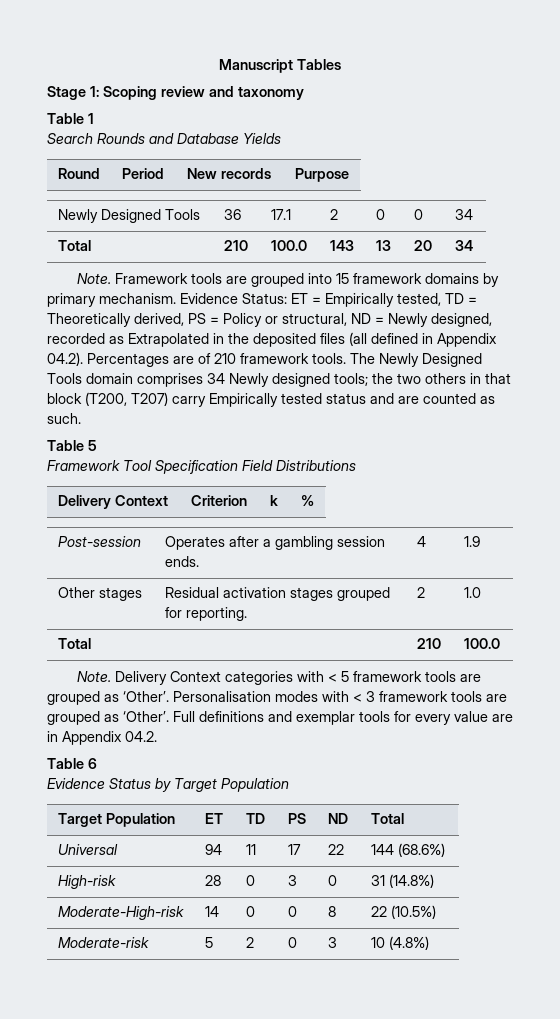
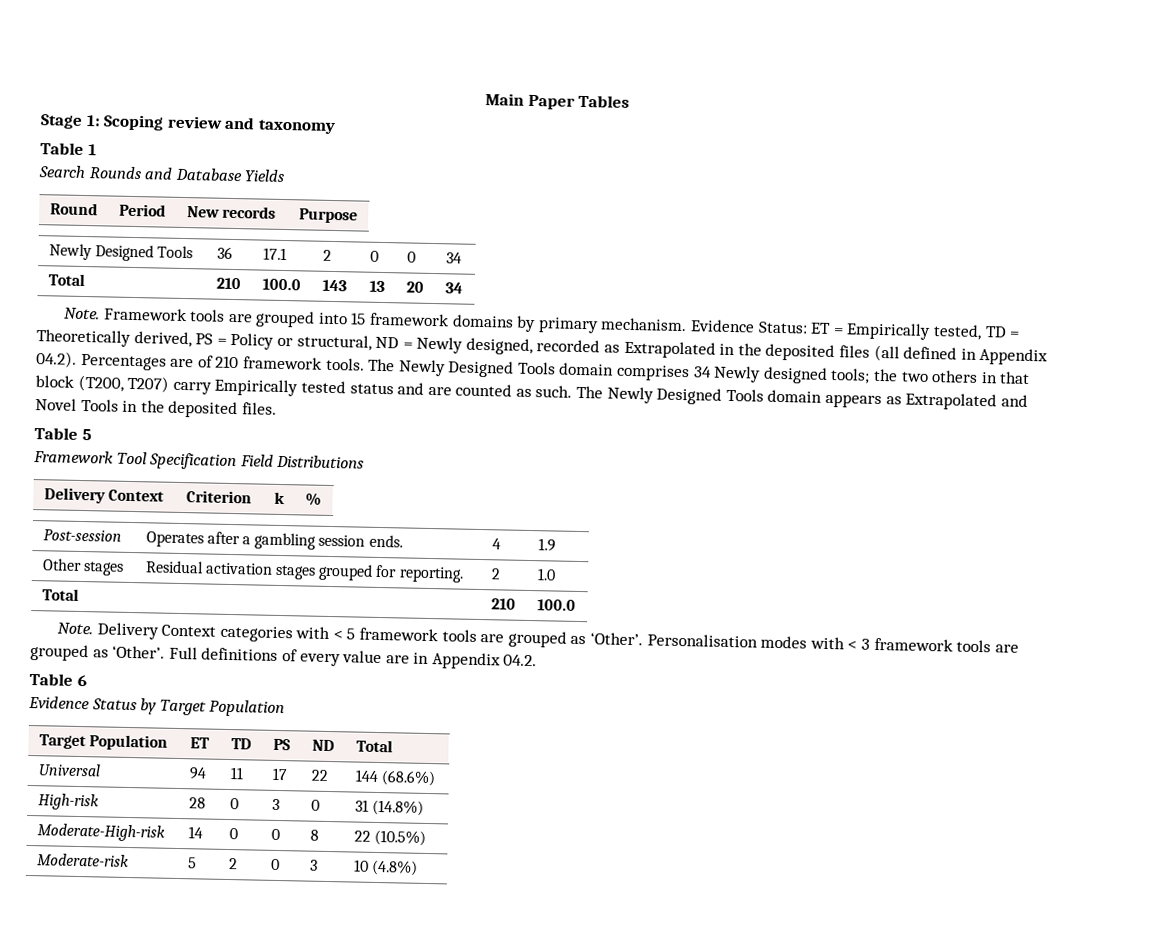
- Manuscript Tables
+ Main Paper Tables
+ The Newly Designed Tools domain appears as Extrapolated and Novel Tools in the deposited files.
- Full definitions and exemplar tools for every value are in Appendix 04.2.
+ Full definitions of every value are in Appendix 04.2.

